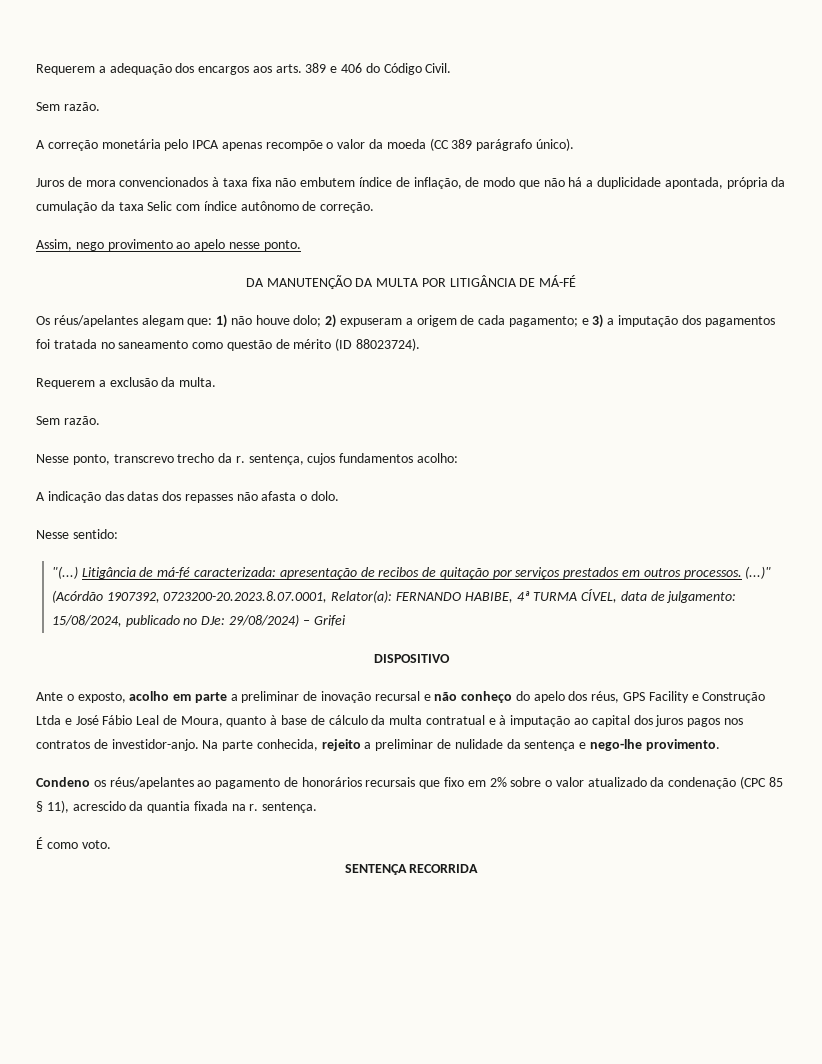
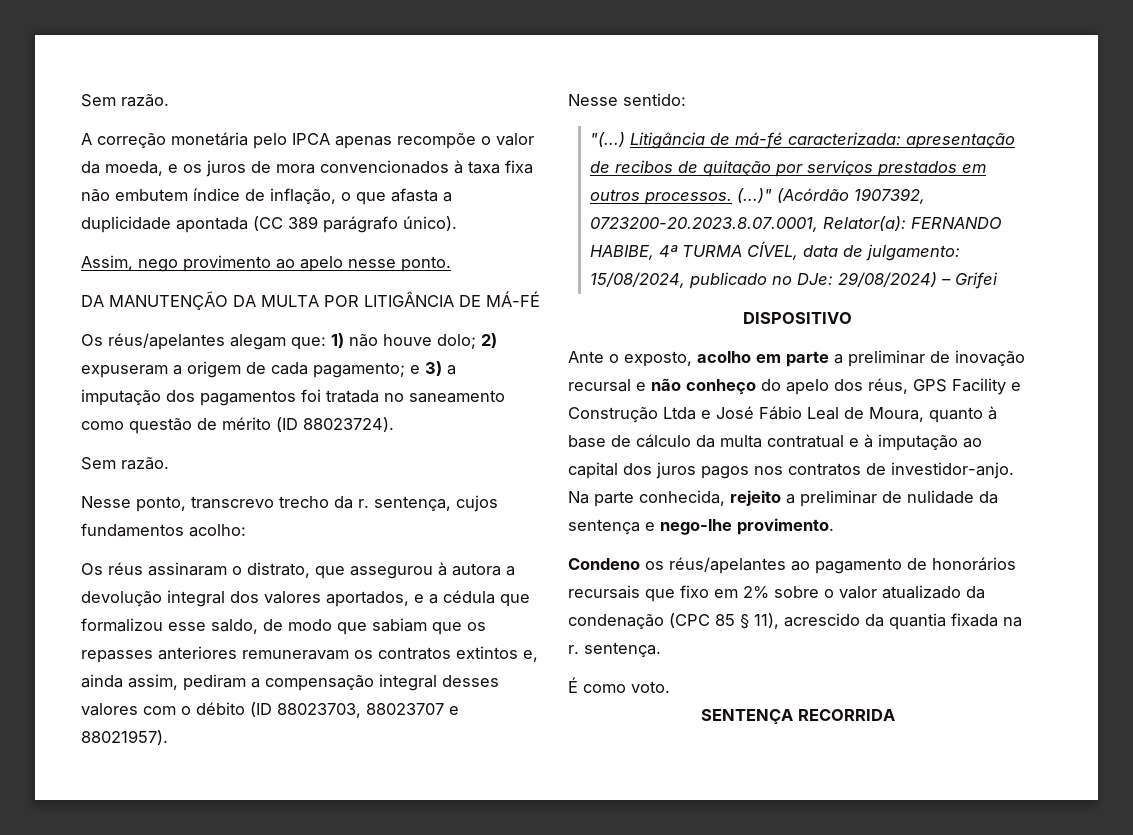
- Requerem a adequação dos encargos aos arts. 389 e 406 do Código Civil.
- A correção monetária pelo IPCA apenas recompõe o valor da moeda (CC 389 parágrafo único).
- Juros de mora convencionados à taxa fixa não embutem índice de inflação, de modo que não há a duplicidade apontada, própria da cumulação da taxa Selic com índice autônomo de correção.
+ A correção monetária pelo IPCA apenas recompõe o valor da moeda, e os juros de mora convencionados à taxa fixa não embutem índice de inflação, o que afasta a duplicidade apontada (CC 389 parágrafo único).
- Requerem a exclusão da multa.
- A indicação das datas dos repasses não afasta o dolo.
+ Os réus assinaram o distrato, que assegurou à autora a devolução integral dos valores aportados, e a cédula que formalizou esse saldo, de modo que sabiam que os repasses anteriores remuneravam os contratos extintos e, ainda assim, pediram a compensação integral desses valores com o débito (ID 88023703, 88023707 e 88021957).

